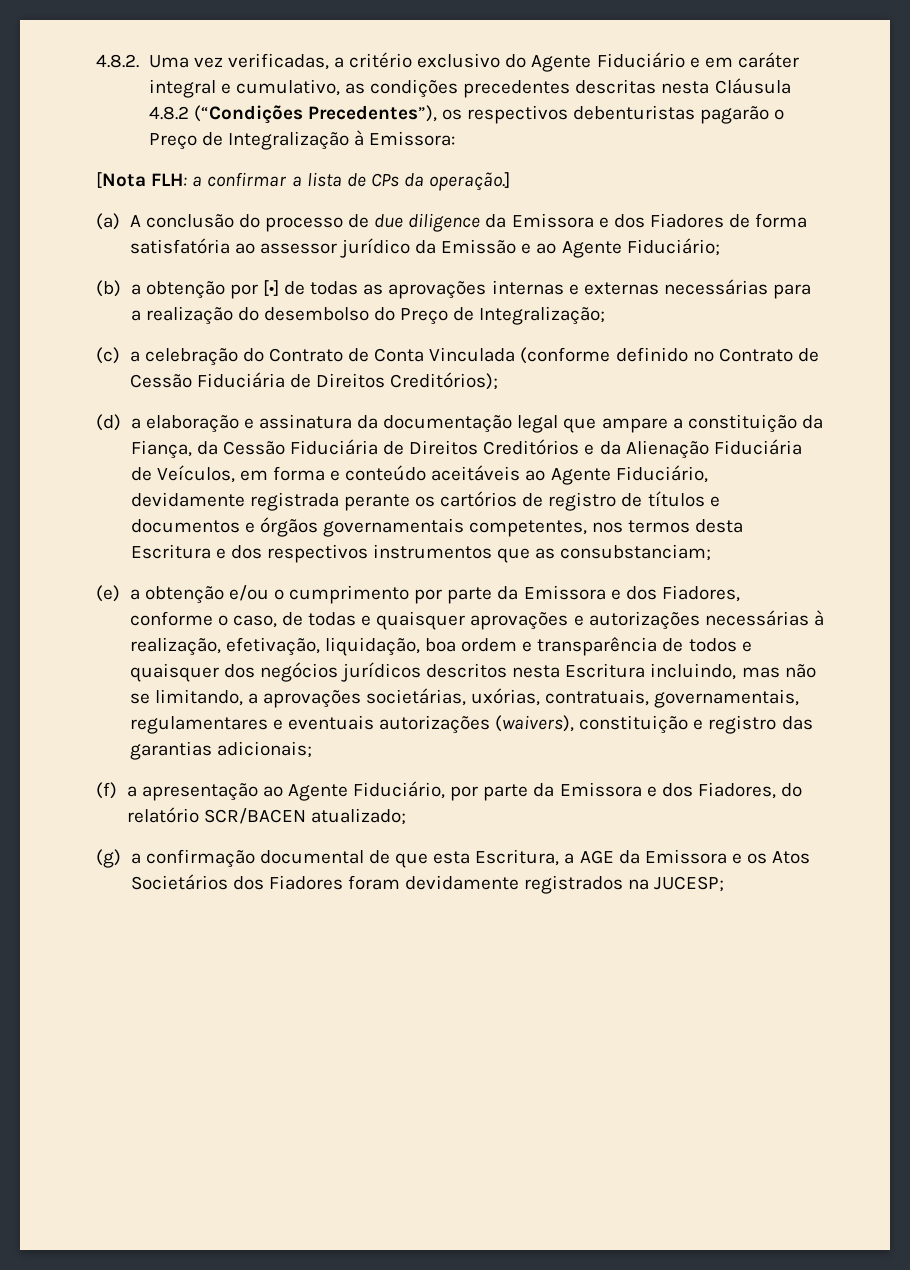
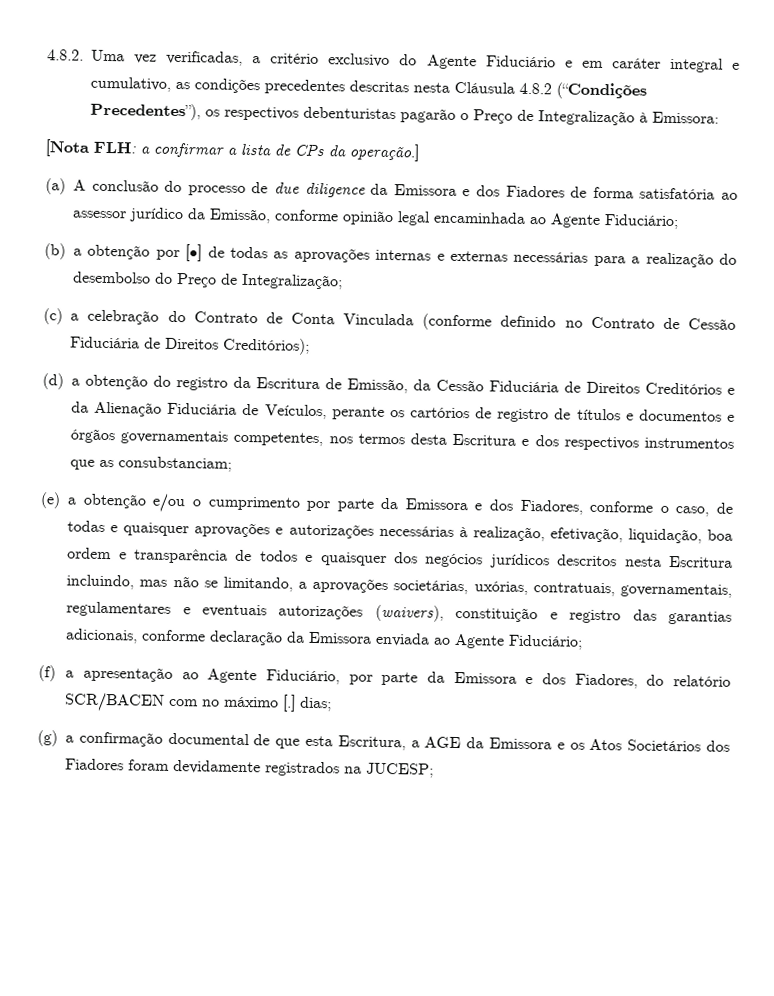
- (a) A conclusão do processo de due diligence da Emissora e dos Fiadores de forma satisfatória ao assessor jurídico da Emissão e ao Agente Fiduciário;
+ (a) A conclusão do processo de due diligence da Emissora e dos Fiadores de forma satisfatória ao assessor jurídico da Emissão, conforme opinião legal encaminhada ao Agente Fiduciário;
- (d) a elaboração e assinatura da documentação legal que ampare a constituição da Fiança, da Cessão Fiduciária de Direitos Creditórios e da Alienação Fiduciária de Veículos, em forma e conteúdo aceitáveis ao Agente Fiduciário, devidamente registrada perante os cartórios de registro de títulos e documentos e órgãos governamentais competentes, nos termos desta Escritura e dos respectivos instrumentos que as consubstanciam;
+ (d) a obtenção do registro da Escritura de Emissão, da Cessão Fiduciária de Direitos Creditórios e da Alienação Fiduciária de Veículos, perante os cartórios de registro de títulos e documentos e órgãos governamentais competentes, nos termos desta Escritura e dos respectivos instrumentos que as consubstanciam;
- (e) a obtenção e/ou o cumprimento por parte da Emissora e dos Fiadores, conforme o caso, de todas e quaisquer aprovações e autorizações necessárias à realização, efetivação, liquidação, boa ordem e transparência de todos e quaisquer dos negócios jurídicos descritos nesta Escritura incluindo, mas não se limitando, a aprovações societárias, uxórias, contratuais, governamentais, regulamentares e eventuais autorizações (waivers), constituição e registro das garantias adicionais;
+ (e) a obtenção e/ou o cumprimento por parte da Emissora e dos Fiadores, conforme o caso, de todas e quaisquer aprovações e autorizações necessárias à realização, efetivação, liquidação, boa ordem e transparência de todos e quaisquer dos negócios jurídicos descritos nesta Escritura incluindo, mas não se limitando, a aprovações societárias, uxórias, contratuais, governamentais, regulamentares e eventuais autorizações (waivers), constituição e registro das garantias adicionais, conforme declaração da Emissora enviada ao Agente Fiduciário;
- (f) a apresentação ao Agente Fiduciário, por parte da Emissora e dos Fiadores, do relatório SCR/BACEN atualizado;
+ (f) a apresentação ao Agente Fiduciário, por parte da Emissora e dos Fiadores, do relatório SCR/BACEN com no máximo [.] dias;

